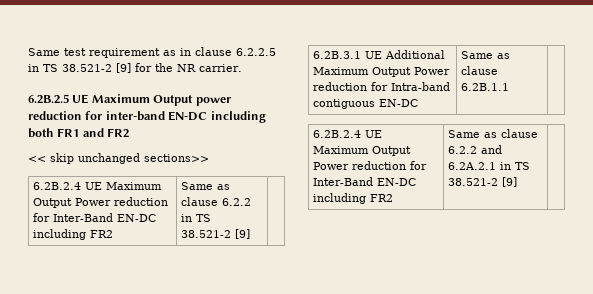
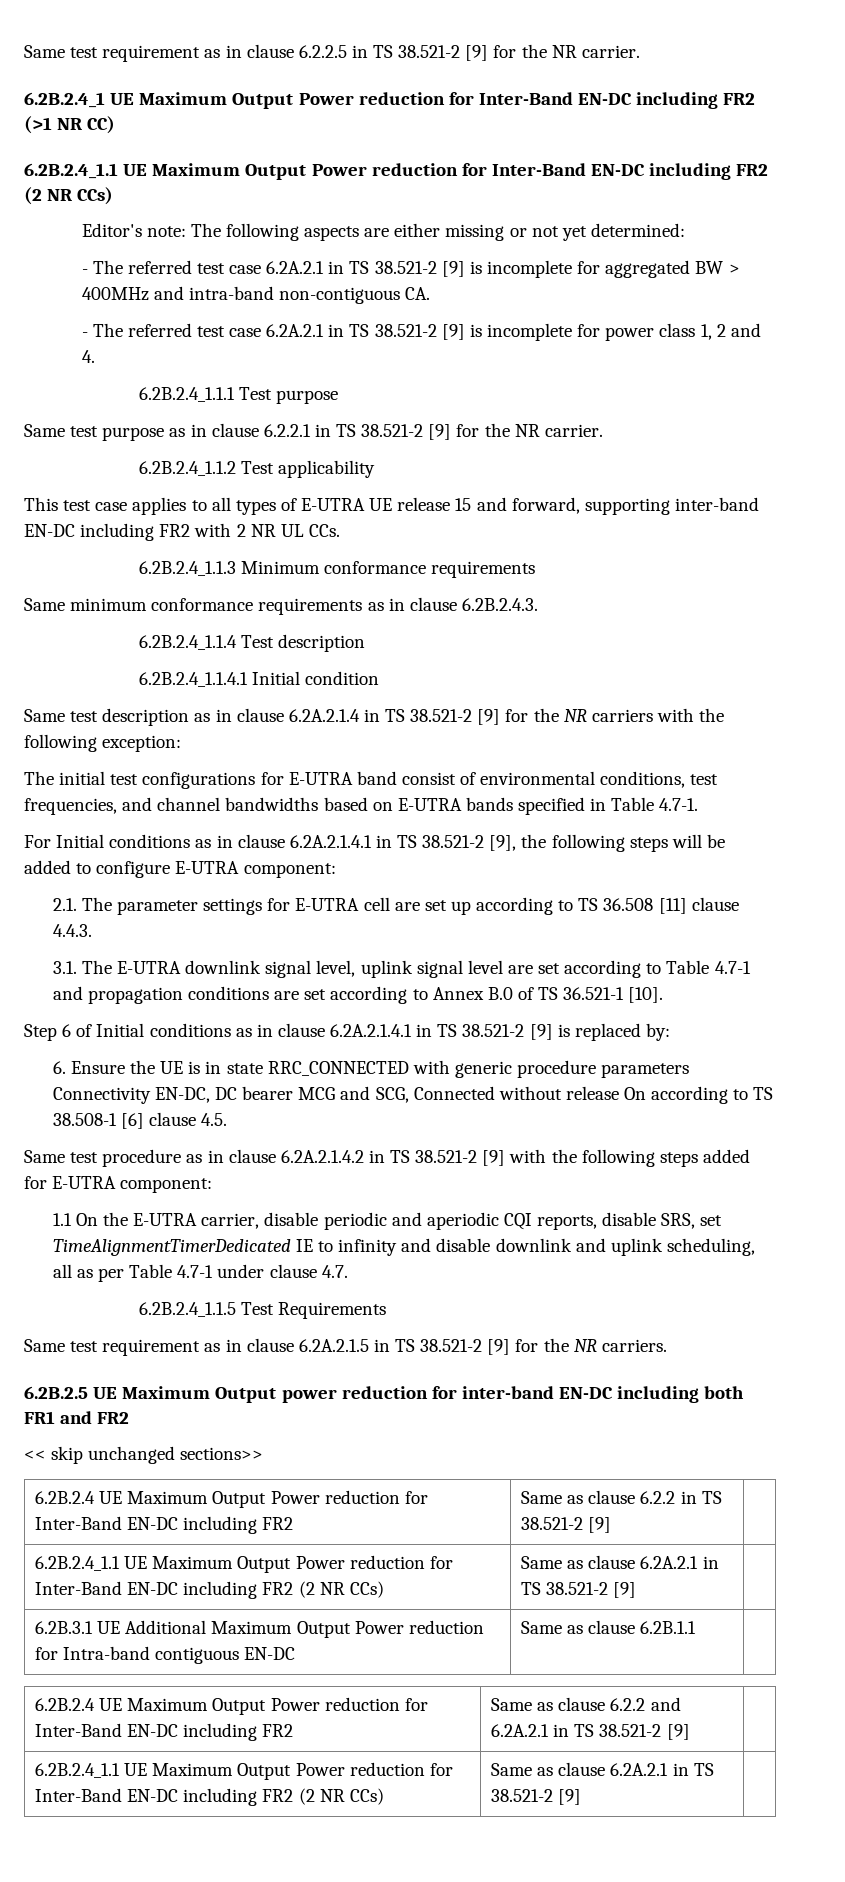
+ 6.2B.2.4_1 UE Maximum Output Power reduction for Inter-Band EN-DC including FR2 (>1 NR CC)
+ 6.2B.2.4_1.1 UE Maximum Output Power reduction for Inter-Band EN-DC including FR2 (2 NR CCs)
+ Editor's note: The following aspects are either missing or not yet determined:
+ - The referred test case 6.2A.2.1 in TS 38.521-2 [9] is incomplete for aggregated BW > 400MHz and intra-band non-contiguous CA.
+ - The referred test case 6.2A.2.1 in TS 38.521-2 [9] is incomplete for power class 1, 2 and 4.
+ 6.2B.2.4_1.1.1 Test purpose
+ Same test purpose as in clause 6.2.2.1 in TS 38.521-2 [9] for the NR carrier.
+ 6.2B.2.4_1.1.2 Test applicability
+ This test case applies to all types of E-UTRA UE release 15 and forward, supporting inter-band EN-DC including FR2 with 2 NR UL CCs.
+ 6.2B.2.4_1.1.3 Minimum conformance requirements
+ Same minimum conformance requirements as in clause 6.2B.2.4.3.
+ 6.2B.2.4_1.1.4 Test description
+ 6.2B.2.4_1.1.4.1 Initial condition
+ Same test description as in clause 6.2A.2.1.4 in TS 38.521-2 [9] for the NR carriers with the following exception:
+ The initial test configurations for E-UTRA band consist of environmental conditions, test frequencies, and channel bandwidths based on E-UTRA bands specified in Table 4.7-1.
+ For Initial conditions as in clause 6.2A.2.1.4.1 in TS 38.521-2 [9], the following steps will be added to configure E-UTRA component:
+ 2.1. The parameter settings for E-UTRA cell are set up according to TS 36.508 [11] clause 4.4.3.
+ 3.1. The E-UTRA downlink signal level, uplink signal level are set according to Table 4.7-1 and propagation conditions are set according to Annex B.0 of TS 36.521-1 [10].
+ Step 6 of Initial conditions as in clause 6.2A.2.1.4.1 in TS 38.521-2 [9] is replaced by:
+ 6. Ensure the UE is in state RRC_CONNECTED with generic procedure parameters Connectivity EN-DC, DC bearer MCG and SCG, Connected without release On according to TS 38.508-1 [6] clause 4.5.
+ Same test procedure as in clause 6.2A.2.1.4.2 in TS 38.521-2 [9] with the following steps added for E-UTRA component:
+ 1.1 On the E-UTRA carrier, disable periodic and aperiodic CQI reports, disable SRS, set TimeAlignmentTimerDedicated IE to infinity and disable downlink and uplink scheduling, all as per Table 4.7-1 under clause 4.7.
+ 6.2B.2.4_1.1.5 Test Requirements
+ Same test requirement as in clause 6.2A.2.1.5 in TS 38.521-2 [9] for the NR carriers.
  6.2B.2.4 UE Maximum Output Power reduction for Inter-Band EN-DC including FR2 | Same as clause 6.2.2 in TS 38.521-2 [9] |
+ 6.2B.2.4_1.1 UE Maximum Output Power reduction for Inter-Band EN-DC including FR2 (2 NR CCs) | Same as clause 6.2A.2.1 in TS 38.521-2 [9] |
  6.2B.2.4 UE Maximum Output Power reduction for Inter-Band EN-DC including FR2 | Same as clause 6.2.2 and 6.2A.2.1 in TS 38.521-2 [9] |
+ 6.2B.2.4_1.1 UE Maximum Output Power reduction for Inter-Band EN-DC including FR2 (2 NR CCs) | Same as clause 6.2A.2.1 in TS 38.521-2 [9] |

